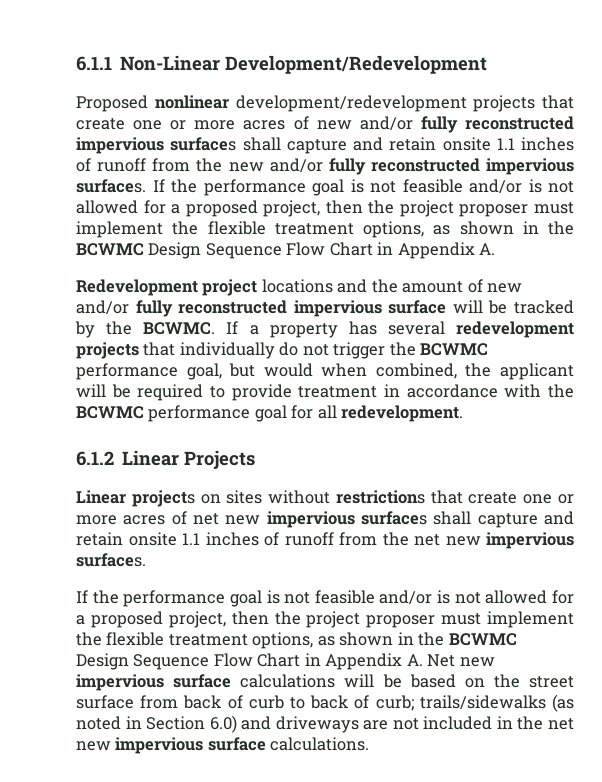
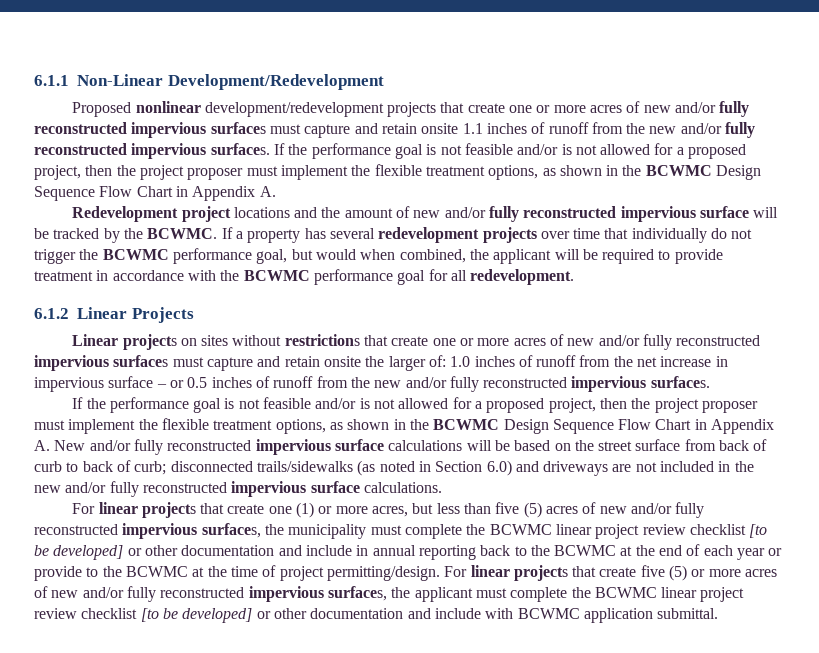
- Proposed nonlinear development/redevelopment projects that create one or more acres of new and/or fully reconstructed impervious surfaces shall capture and retain onsite 1.1 inches of runoff from the new and/or fully reconstructed impervious surfaces.
+ Proposed nonlinear development/redevelopment projects that create one or more acres of new and/or fully reconstructed impervious surfaces must capture and retain onsite 1.1 inches of runoff from the new and/or fully reconstructed impervious surfaces.
- If a property has several redevelopment projects that individually do not trigger the BCWMC performance goal, but would when combined, the applicant will be required to provide treatment in accordance with the BCWMC performance goal for all redevelopment.
+ If a property has several redevelopment projects over time that individually do not trigger the BCWMC performance goal, but would when combined, the applicant will be required to provide treatment in accordance with the BCWMC performance goal for all redevelopment.
- Linear projects on sites without restrictions that create one or more acres of net new impervious surfaces shall capture and retain onsite 1.1 inches of runoff from the net new impervious surfaces.
+ Linear projects on sites without restrictions that create one or more acres of new and/or fully reconstructed impervious surfaces must capture and retain onsite the larger of: 1.0 inches of runoff from the net increase in impervious surface – or 0.5 inches of runoff from the new and/or fully reconstructed impervious surfaces.
- If the performance goal is not feasible and/or is not allowed for a proposed project, then the project proposer must implement the flexible treatment options, as shown in the BCWMC Design Sequence Flow Chart in Appendix A. Net new impervious surface calculations will be based on the street surface from back of curb to back of curb;
+ If the performance goal is not feasible and/or is not allowed for a proposed project, then the project proposer must implement the flexible treatment options, as shown in the BCWMC Design Sequence Flow Chart in Appendix A. New and/or fully reconstructed impervious surface calculations will be based on the street surface from back of curb to back of curb;
- trails/sidewalks (as noted in Section 6.0) and driveways are not included in the net new impervious surface calculations.
+ disconnected trails/sidewalks (as noted in Section 6.0) and driveways are not included in the new and/or fully reconstructed impervious surface calculations.
+ For linear projects that create one (1) or more acres, but less than five (5) acres of new and/or fully reconstructed impervious surfaces, the municipality must complete the BCWMC linear project review checklist [to be developed] or other documentation and include in annual reporting back to the BCWMC at the end of each year or provide to the BCWMC at the time of project permitting/design. For linear projects that create five (5) or more acres of new and/or fully reconstructed impervious surfaces, the applicant must complete the BCWMC linear project review checklist [to be developed] or other documentation and include with BCWMC application submittal.

